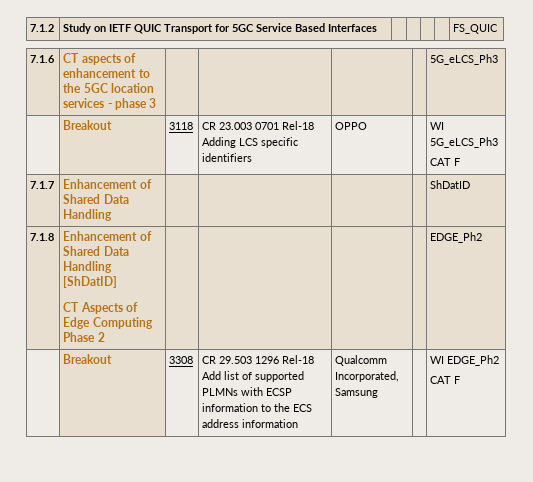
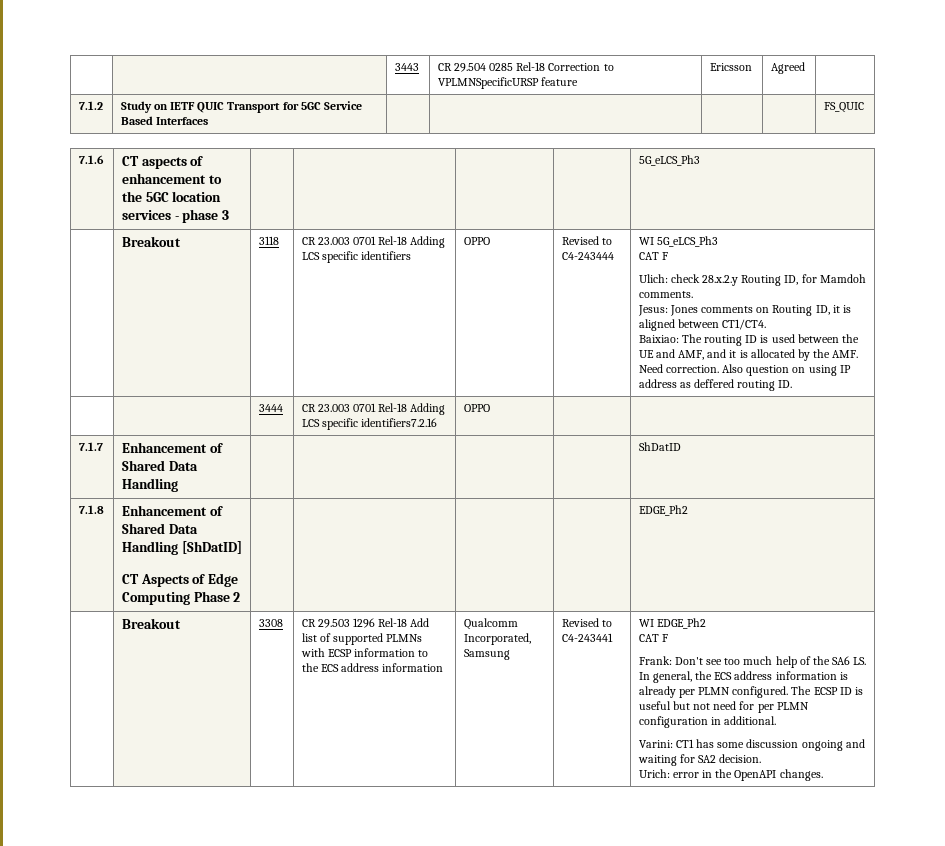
+ | | 3443 | CR 29.504 0285 Rel-18 Correction to VPLMNSpecificURSP feature | Ericsson | Agreed |
+ Revised to C4-243444
+ Ulich: check 28.x.2.y Routing ID, for Mamdoh comments.
+ Jesus: Jones comments on Routing ID, it is aligned between CT1/CT4.
+ Baixiao: The routing ID is used between the UE and AMF, and it is allocated by the AMF. Need correction. Also question on using IP address as deffered routing ID.
+ | | 3444 | CR 23.003 0701 Rel-18 Adding LCS specific identifiers7.2.16 | OPPO | |
+ Revised to C4-243441
+ Frank: Don't see too much help of the SA6 LS. In general, the ECS address information is already per PLMN configured. The ECSP ID is useful but not need for per PLMN configuration in additional.
+ Varini: CT1 has some discussion ongoing and waiting for SA2 decision.
+ Urich: error in the OpenAPI changes.

